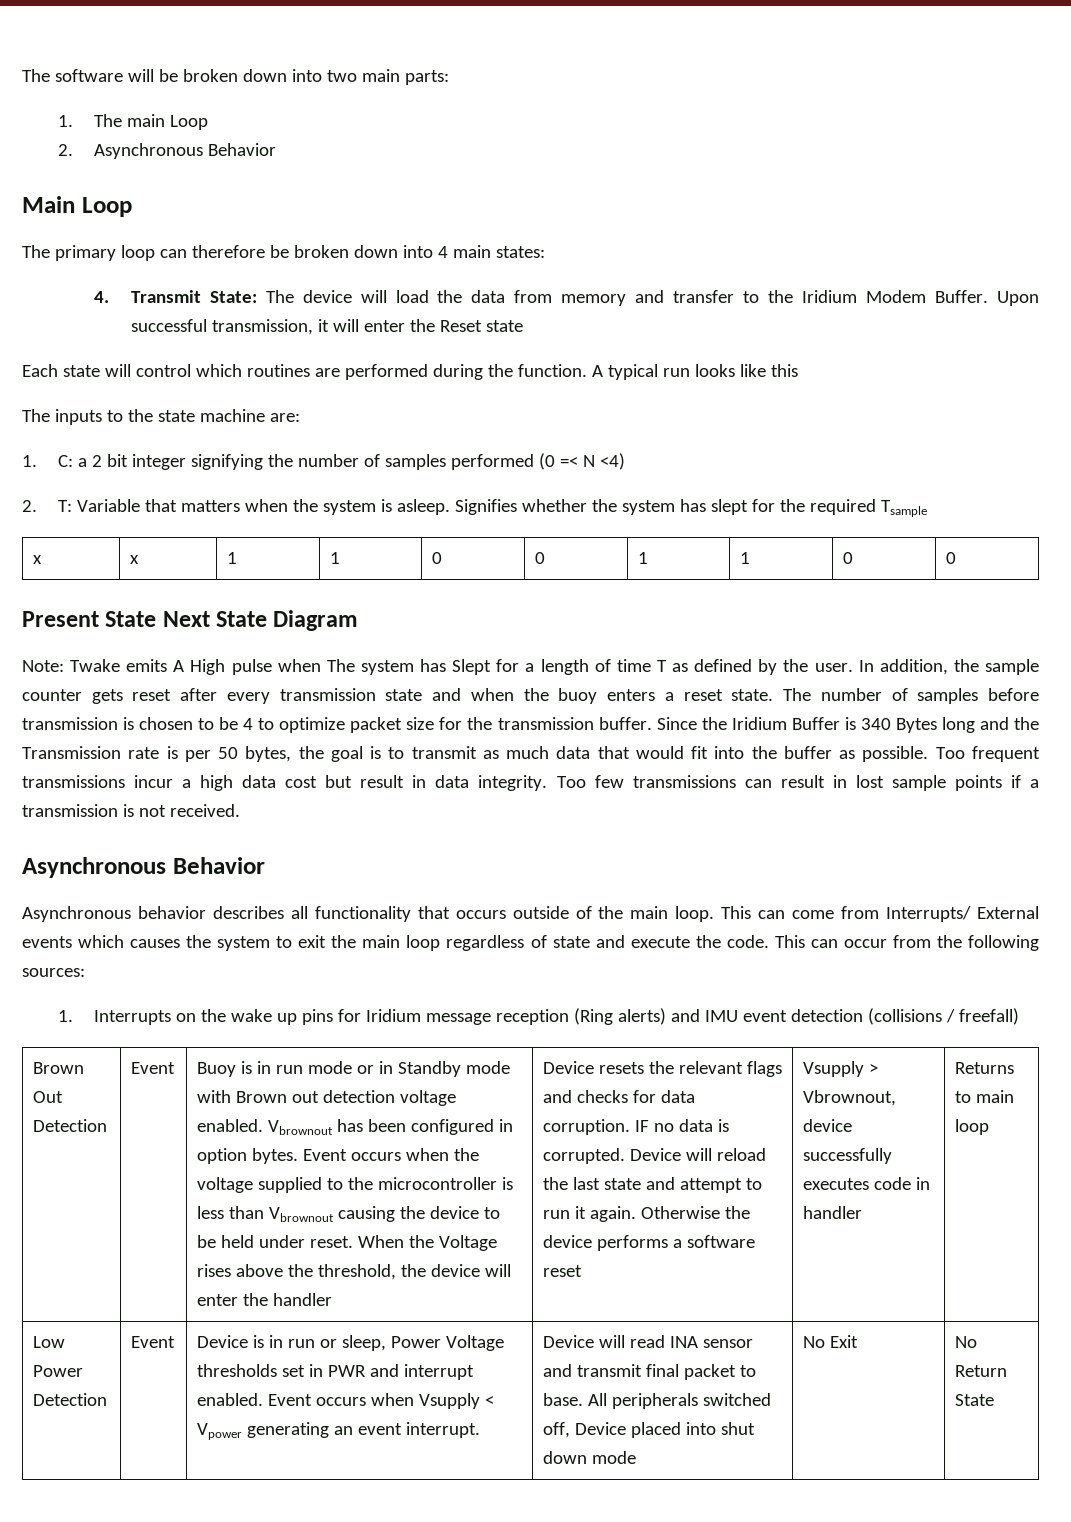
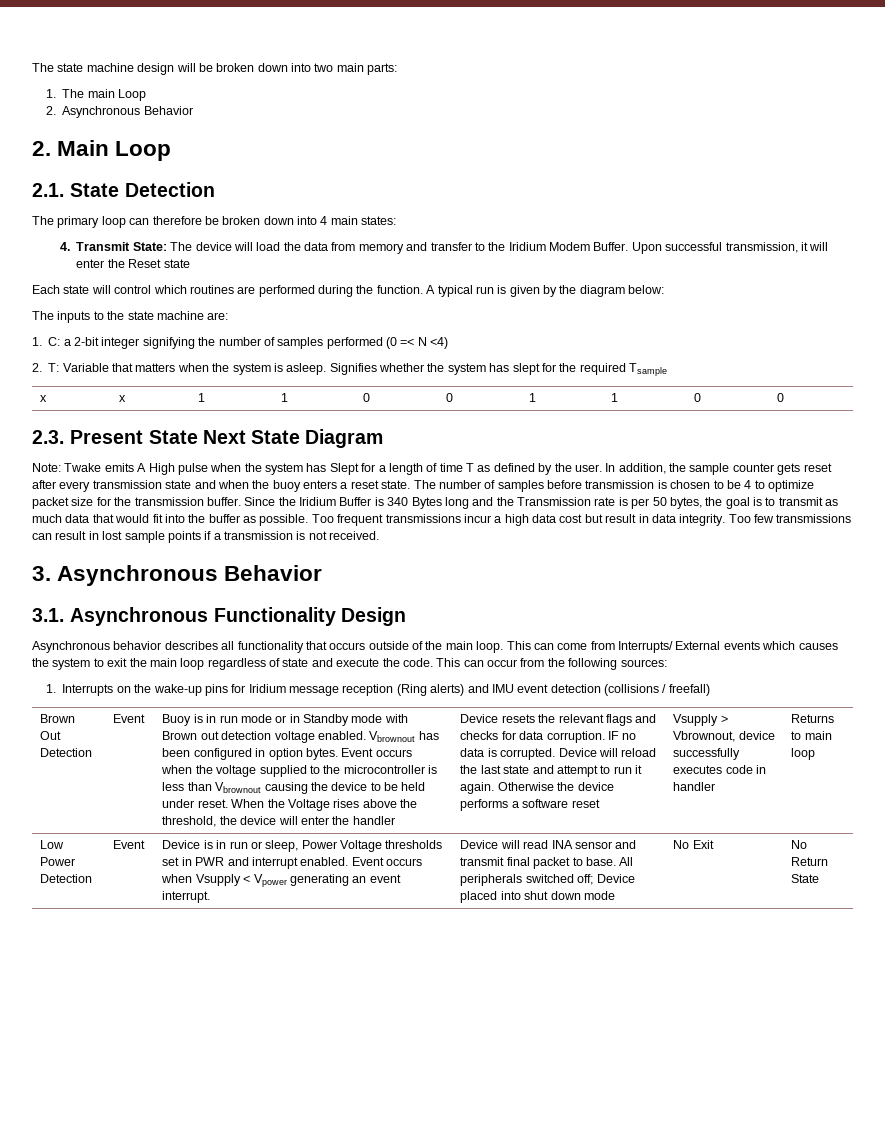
- The software will be broken down into two main parts:
+ The state machine design will be broken down into two main parts:
- Main Loop
+ 2. Main Loop
+ 2.1. State Detection
- A typical run looks like this
+ A typical run is given by the diagram below:
- 1. C: a 2 bit integer signifying the number of samples performed (0 =< N <4)
+ 1. C: a 2-bit integer signifying the number of samples performed (0 =< N <4)
- Present State Next State Diagram
+ 2.3. Present State Next State Diagram
- Note: Twake emits A High pulse when The system has Slept for a length of time T as defined by the user.
+ Note: Twake emits A High pulse when the system has Slept for a length of time T as defined by the user.
  Too few transmissions can result in lost sample points if a transmission is not received.
- Asynchronous Behavior
+ 3. Asynchronous Behavior
+ 3.1. Asynchronous Functionality Design
- 1. Interrupts on the wake up pins for Iridium message reception (Ring alerts) and IMU event detection (collisions / freefall)
+ 1. Interrupts on the wake-up pins for Iridium message reception (Ring alerts) and IMU event detection (collisions / freefall)
- All peripherals switched off, Device placed into shut down mode
+ All peripherals switched off; Device placed into shut down mode

